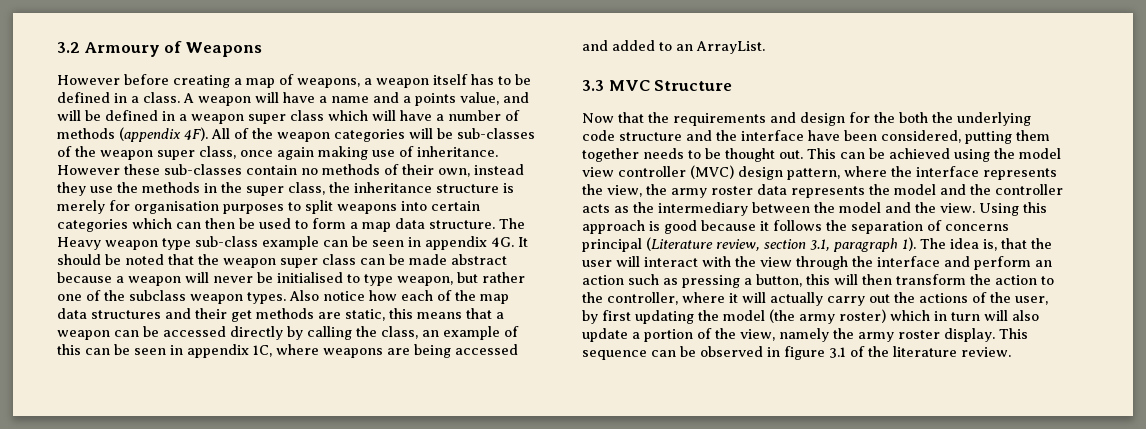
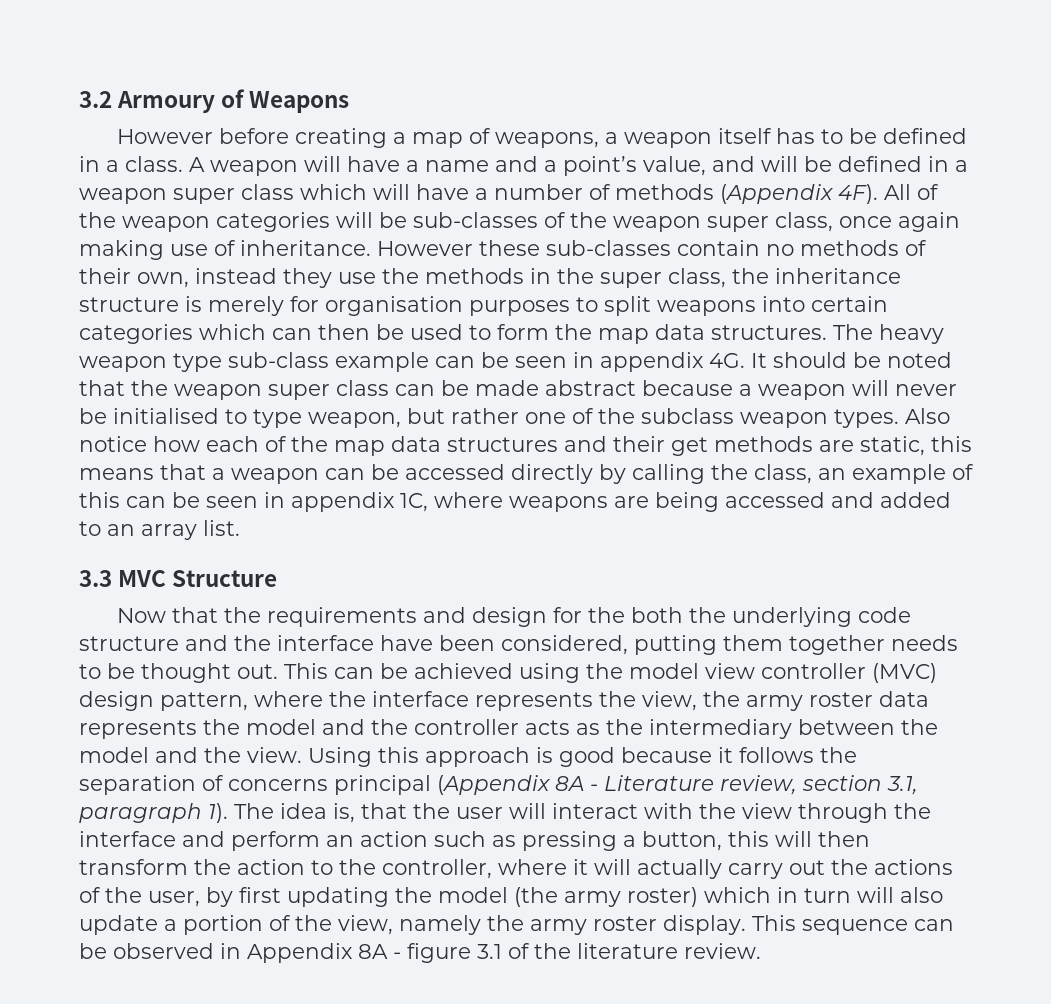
- A weapon will have a name and a points value, and will be defined in a weapon super class which will have a number of methods (appendix 4F).
+ A weapon will have a name and a point’s value, and will be defined in a weapon super class which will have a number of methods (Appendix 4F).
- However these sub-classes contain no methods of their own, instead they use the methods in the super class, the inheritance structure is merely for organisation purposes to split weapons into certain categories which can then be used to form a map data structure. The Heavy weapon type sub-class example can be seen in appendix 4G.
+ However these sub-classes contain no methods of their own, instead they use the methods in the super class, the inheritance structure is merely for organisation purposes to split weapons into certain categories which can then be used to form the map data structures. The heavy weapon type sub-class example can be seen in appendix 4G.
- Also notice how each of the map data structures and their get methods are static, this means that a weapon can be accessed directly by calling the class, an example of this can be seen in appendix 1C, where weapons are being accessed and added to an ArrayList.
+ Also notice how each of the map data structures and their get methods are static, this means that a weapon can be accessed directly by calling the class, an example of this can be seen in appendix 1C, where weapons are being accessed and added to an array list.
- Using this approach is good because it follows the separation of concerns principal (Literature review, section 3.1, paragraph 1).
+ Using this approach is good because it follows the separation of concerns principal (Appendix 8A - Literature review, section 3.1, paragraph 1).
- This sequence can be observed in figure 3.1 of the literature review.
+ This sequence can be observed in Appendix 8A - figure 3.1 of the literature review.

